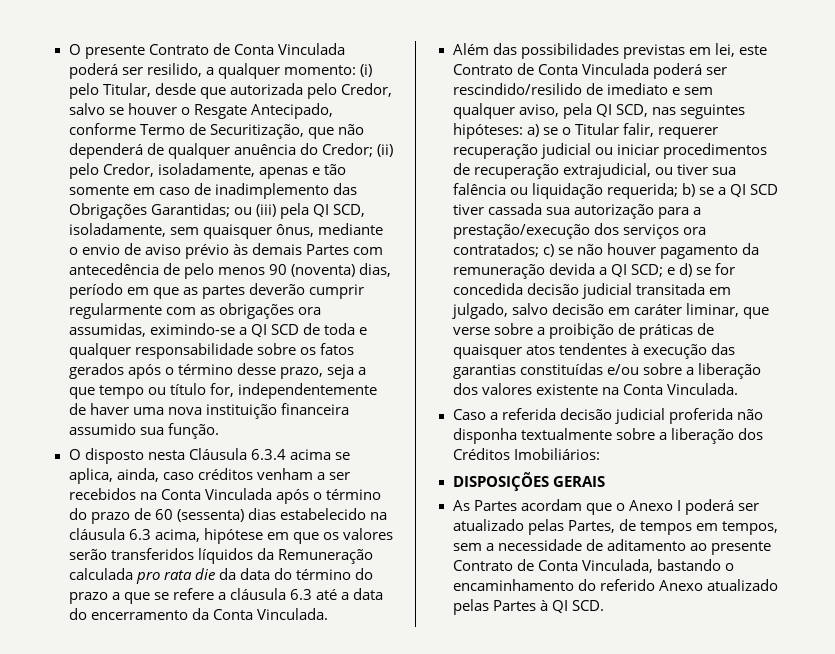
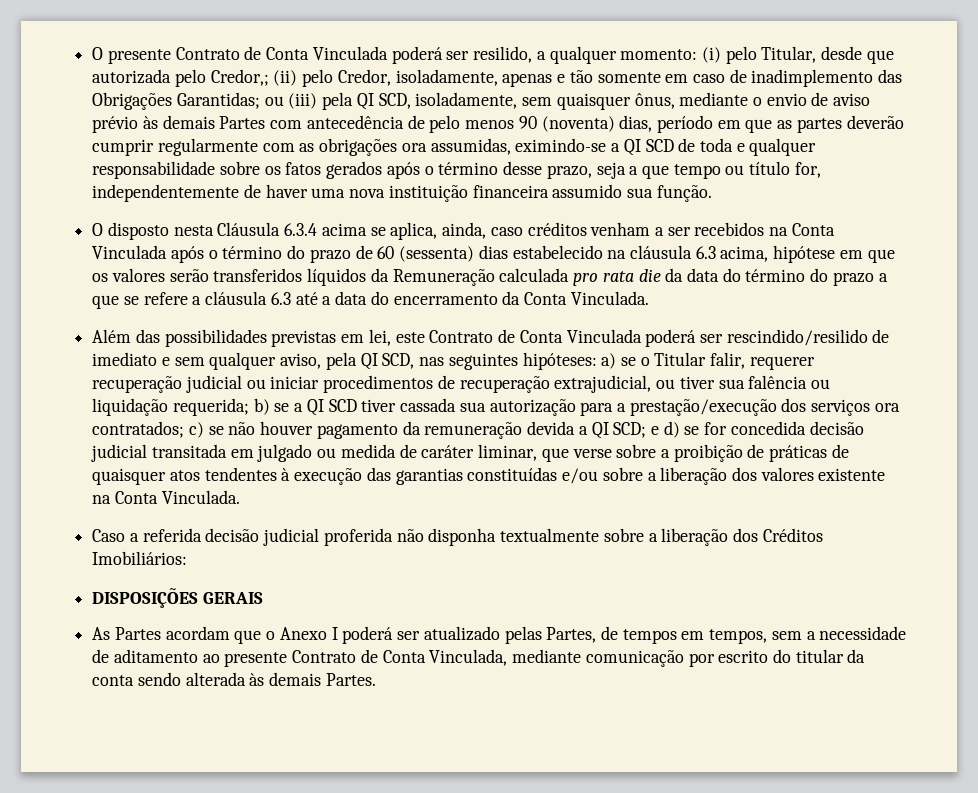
- (i) pelo Titular, desde que autorizada pelo Credor, salvo se houver o Resgate Antecipado, conforme Termo de Securitização, que não dependerá de qualquer anuência do Credor;
+ (i) pelo Titular, desde que autorizada pelo Credor,;
- e d) se for concedida decisão judicial transitada em julgado, salvo decisão em caráter liminar, que verse sobre a proibição de práticas de quaisquer atos tendentes à execução das garantias constituídas e/ou sobre a liberação dos valores existente na Conta Vinculada.
+ e d) se for concedida decisão judicial transitada em julgado ou medida de caráter liminar, que verse sobre a proibição de práticas de quaisquer atos tendentes à execução das garantias constituídas e/ou sobre a liberação dos valores existente na Conta Vinculada.
- As Partes acordam que o Anexo I poderá ser atualizado pelas Partes, de tempos em tempos, sem a necessidade de aditamento ao presente Contrato de Conta Vinculada, bastando o encaminhamento do referido Anexo atualizado pelas Partes à QI SCD.
+ As Partes acordam que o Anexo I poderá ser atualizado pelas Partes, de tempos em tempos, sem a necessidade de aditamento ao presente Contrato de Conta Vinculada, mediante comunicação por escrito do titular da conta sendo alterada às demais Partes.

